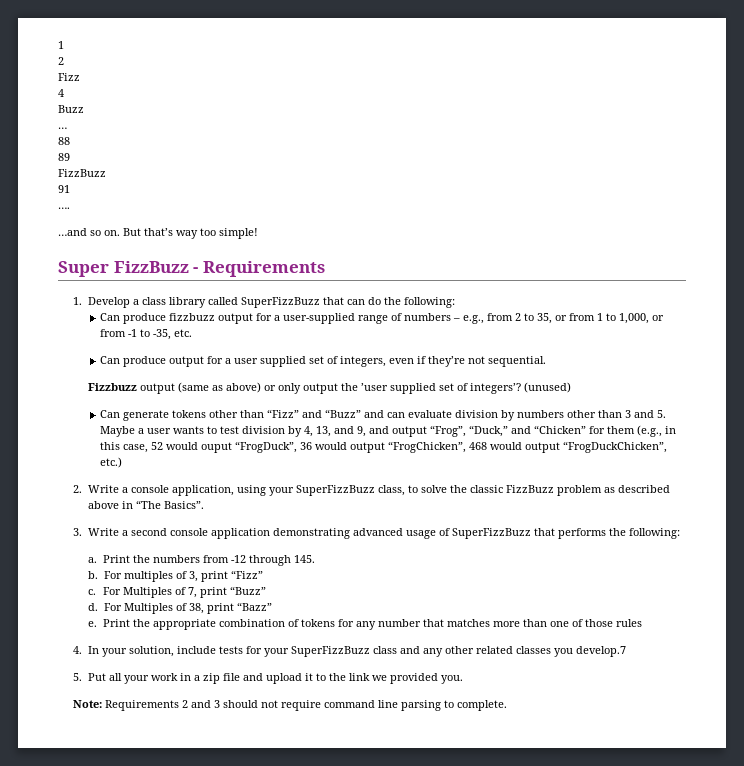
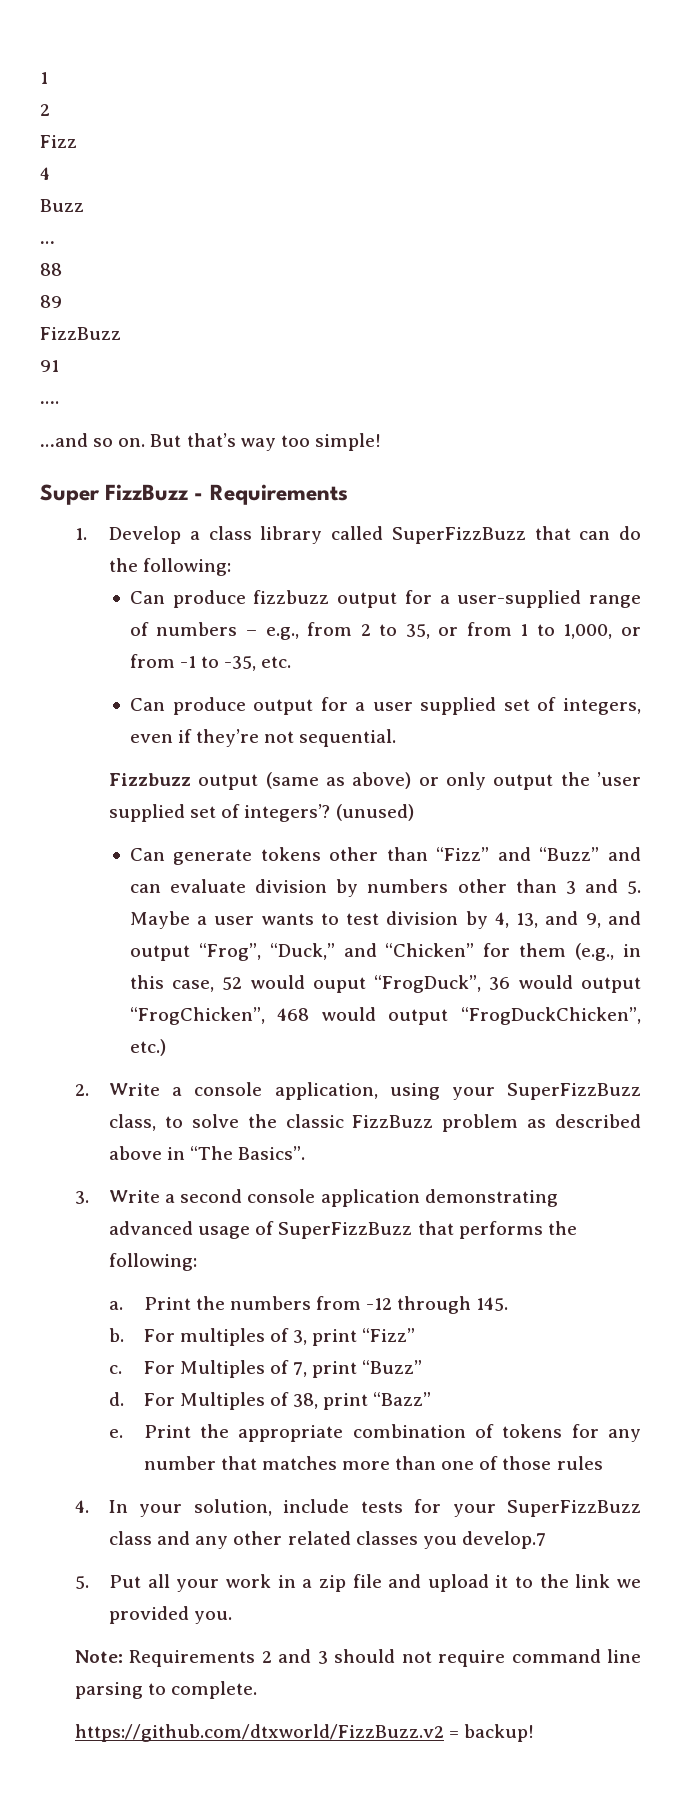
+ https://github.com/dtxworld/FizzBuzz.v2 = backup!

